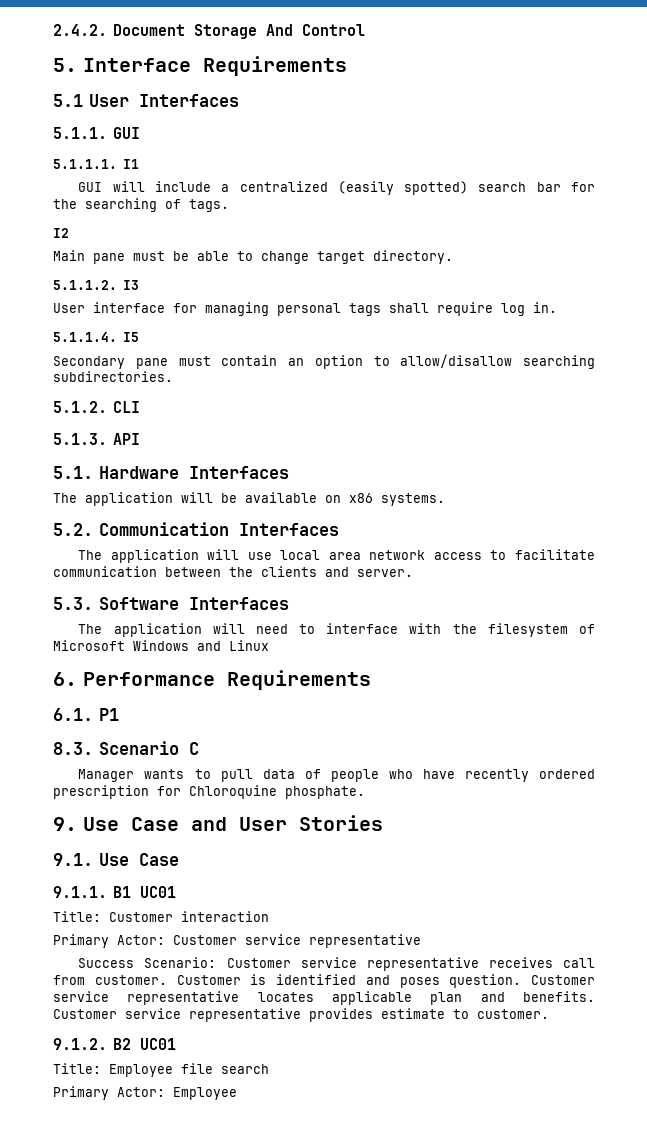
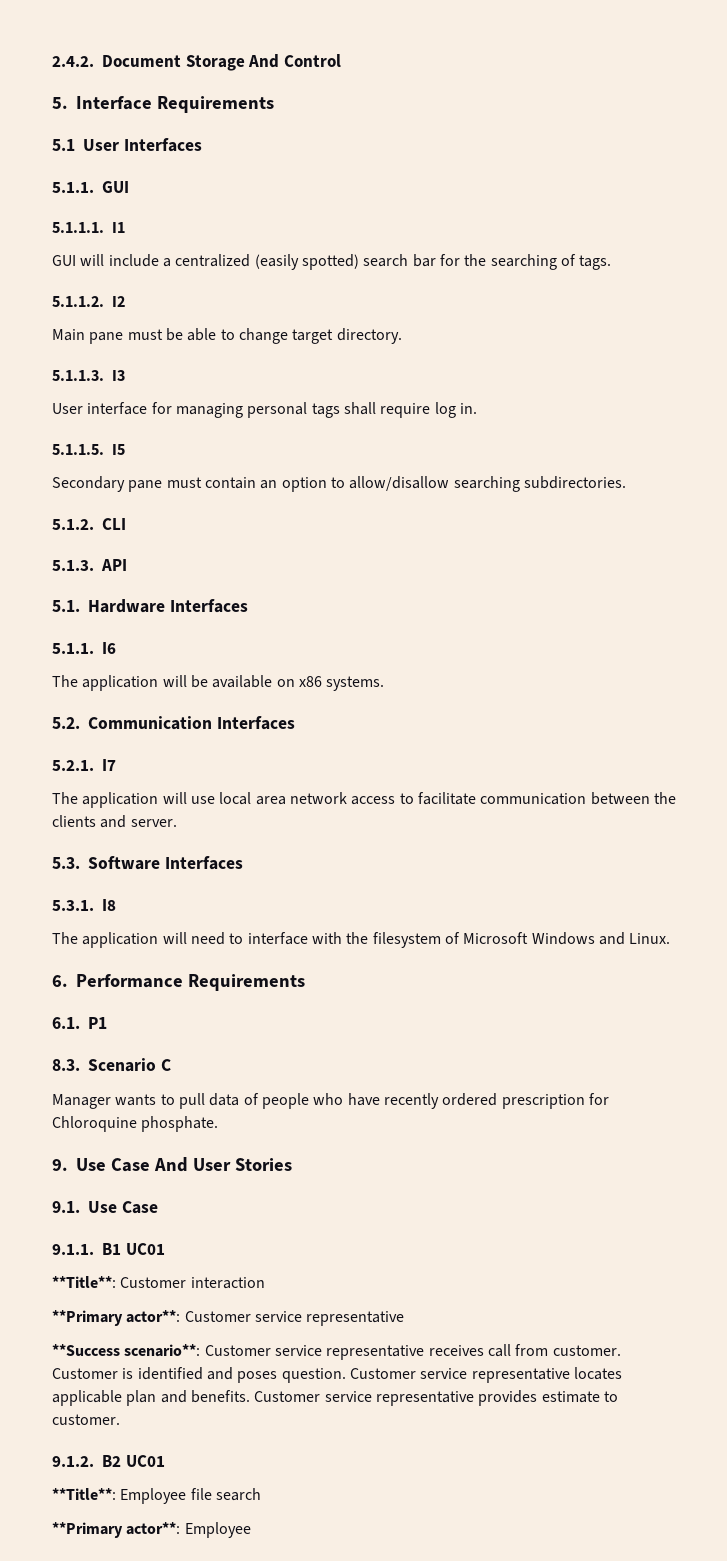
- I2
+ 5.1.1.2. I2
- 5.1.1.2. I3
+ 5.1.1.3. I3
- 5.1.1.4. I5
+ 5.1.1.5. I5
+ 5.1.1. I6
+ 5.2.1. I7
+ 5.3.1. I8
- The application will need to interface with the filesystem of Microsoft Windows and Linux
+ The application will need to interface with the filesystem of Microsoft Windows and Linux.
- 9. Use Case and User Stories
+ 9. Use Case And User Stories
- Title: Customer interaction
+ **Title**: Customer interaction
- Primary Actor: Customer service representative
+ **Primary actor**: Customer service representative
- Success Scenario: Customer service representative receives call from customer.
+ **Success scenario**: Customer service representative receives call from customer.
- Title: Employee file search
+ **Title**: Employee file search
- Primary Actor: Employee
+ **Primary actor**: Employee

